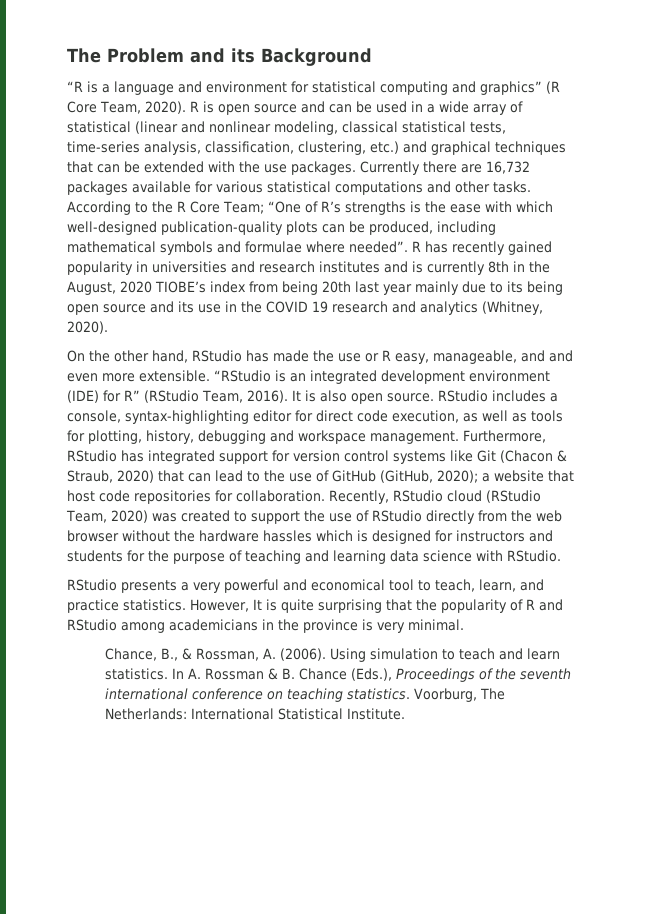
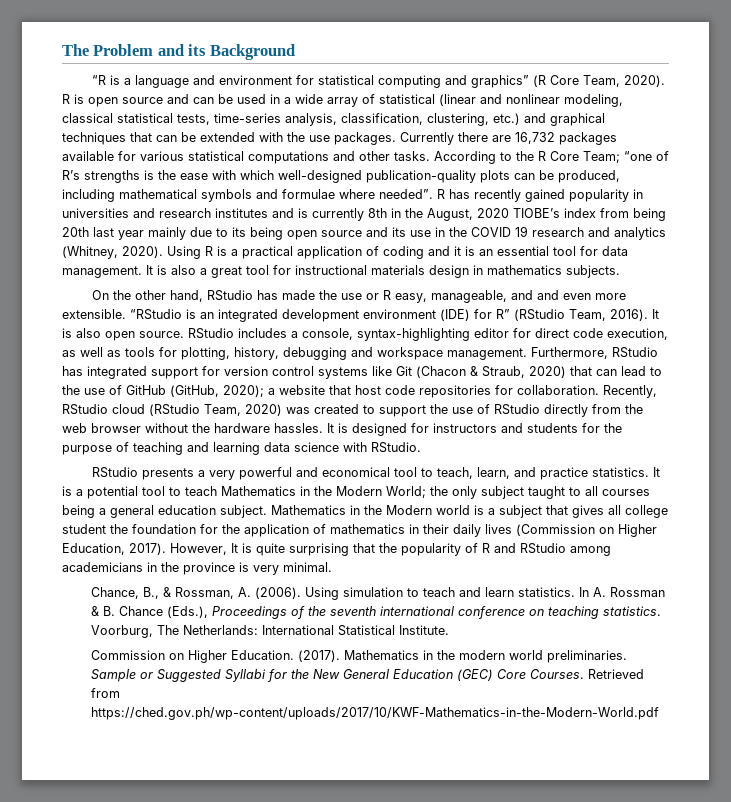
- According to the R Core Team; “One of R’s strengths is the ease with which well-designed publication-quality plots can be produced, including mathematical symbols and formulae where needed”.
+ According to the R Core Team; “one of R’s strengths is the ease with which well-designed publication-quality plots can be produced, including mathematical symbols and formulae where needed”.
+ Using R is a practical application of coding and it is an essential tool for data management. It is also a great tool for instructional materials design in mathematics subjects.
- Recently, RStudio cloud (RStudio Team, 2020) was created to support the use of RStudio directly from the web browser without the hardware hassles which is designed for instructors and students for the purpose of teaching and learning data science with RStudio.
+ Recently, RStudio cloud (RStudio Team, 2020) was created to support the use of RStudio directly from the web browser without the hardware hassles. It is designed for instructors and students for the purpose of teaching and learning data science with RStudio.
+ It is a potential tool to teach Mathematics in the Modern World; the only subject taught to all courses being a general education subject. Mathematics in the Modern world is a subject that gives all college student the foundation for the application of mathematics in their daily lives (Commission on Higher Education, 2017).
+ Commission on Higher Education. (2017). Mathematics in the modern world preliminaries. Sample or Suggested Syllabi for the New General Education (GEC) Core Courses. Retrieved from https://ched.gov.ph/wp-content/uploads/2017/10/KWF-Mathematics-in-the-Modern-World.pdf

